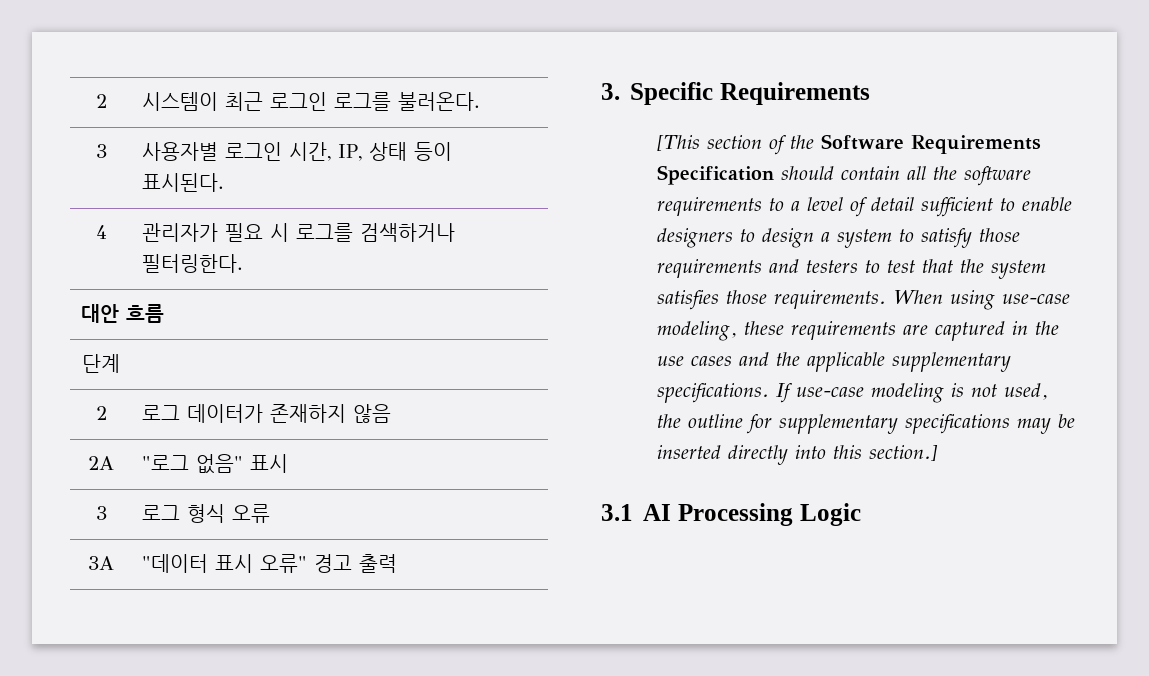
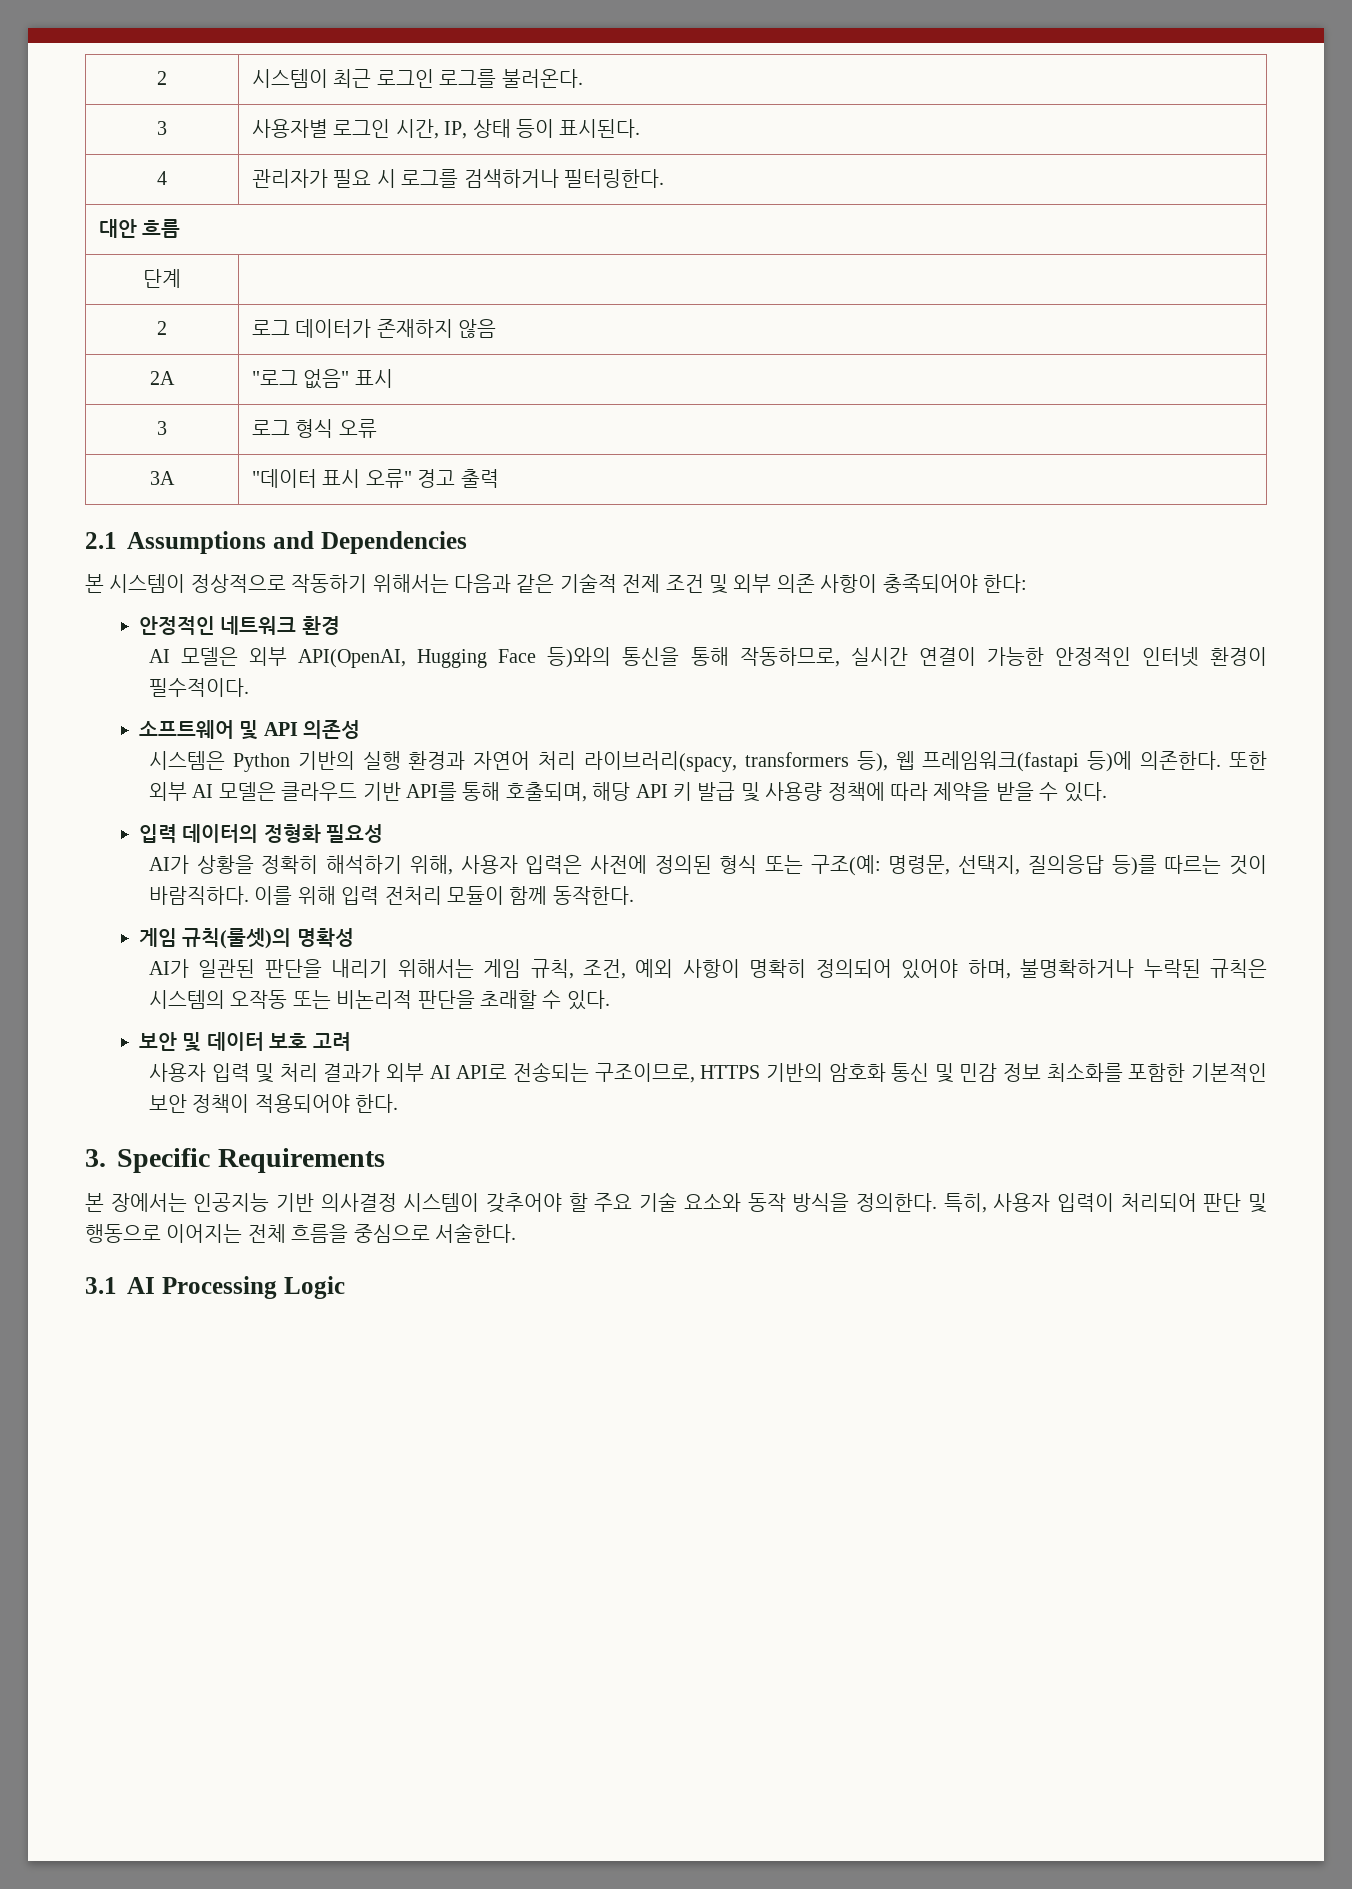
+ 2.1 Assumptions and Dependencies
+ 본 시스템이 정상적으로 작동하기 위해서는 다음과 같은 기술적 전제 조건 및 외부 의존 사항이 충족되어야 한다:
+ 안정적인 네트워크 환경
+ AI 모델은 외부 API(OpenAI, Hugging Face 등)와의 통신을 통해 작동하므로, 실시간 연결이 가능한 안정적인 인터넷 환경이 필수적이다.
+ 소프트웨어 및 API 의존성
+ 시스템은 Python 기반의 실행 환경과 자연어 처리 라이브러리(spacy, transformers 등), 웹 프레임워크(fastapi 등)에 의존한다. 또한 외부 AI 모델은 클라우드 기반 API를 통해 호출되며, 해당 API 키 발급 및 사용량 정책에 따라 제약을 받을 수 있다.
+ 입력 데이터의 정형화 필요성
+ AI가 상황을 정확히 해석하기 위해, 사용자 입력은 사전에 정의된 형식 또는 구조(예: 명령문, 선택지, 질의응답 등)를 따르는 것이 바람직하다. 이를 위해 입력 전처리 모듈이 함께 동작한다.
+ 게임 규칙(룰셋)의 명확성
+ AI가 일관된 판단을 내리기 위해서는 게임 규칙, 조건, 예외 사항이 명확히 정의되어 있어야 하며, 불명확하거나 누락된 규칙은 시스템의 오작동 또는 비논리적 판단을 초래할 수 있다.
+ 보안 및 데이터 보호 고려
+ 사용자 입력 및 처리 결과가 외부 AI API로 전송되는 구조이므로, HTTPS 기반의 암호화 통신 및 민감 정보 최소화를 포함한 기본적인 보안 정책이 적용되어야 한다.
  3. Specific Requirements
- [This section of the Software Requirements Specification should contain all the software requirements to a level of detail sufficient to enable designers to design a system to satisfy those requirements and testers to test that the system satisfies those requirements. When using use-case modeling, these requirements are captured in the use cases and the applicable supplementary specifications. If use-case modeling is not used, the outline for supplementary specifications may be inserted directly into this section.]
+ 본 장에서는 인공지능 기반 의사결정 시스템이 갖추어야 할 주요 기술 요소와 동작 방식을 정의한다. 특히, 사용자 입력이 처리되어 판단 및 행동으로 이어지는 전체 흐름을 중심으로 서술한다.

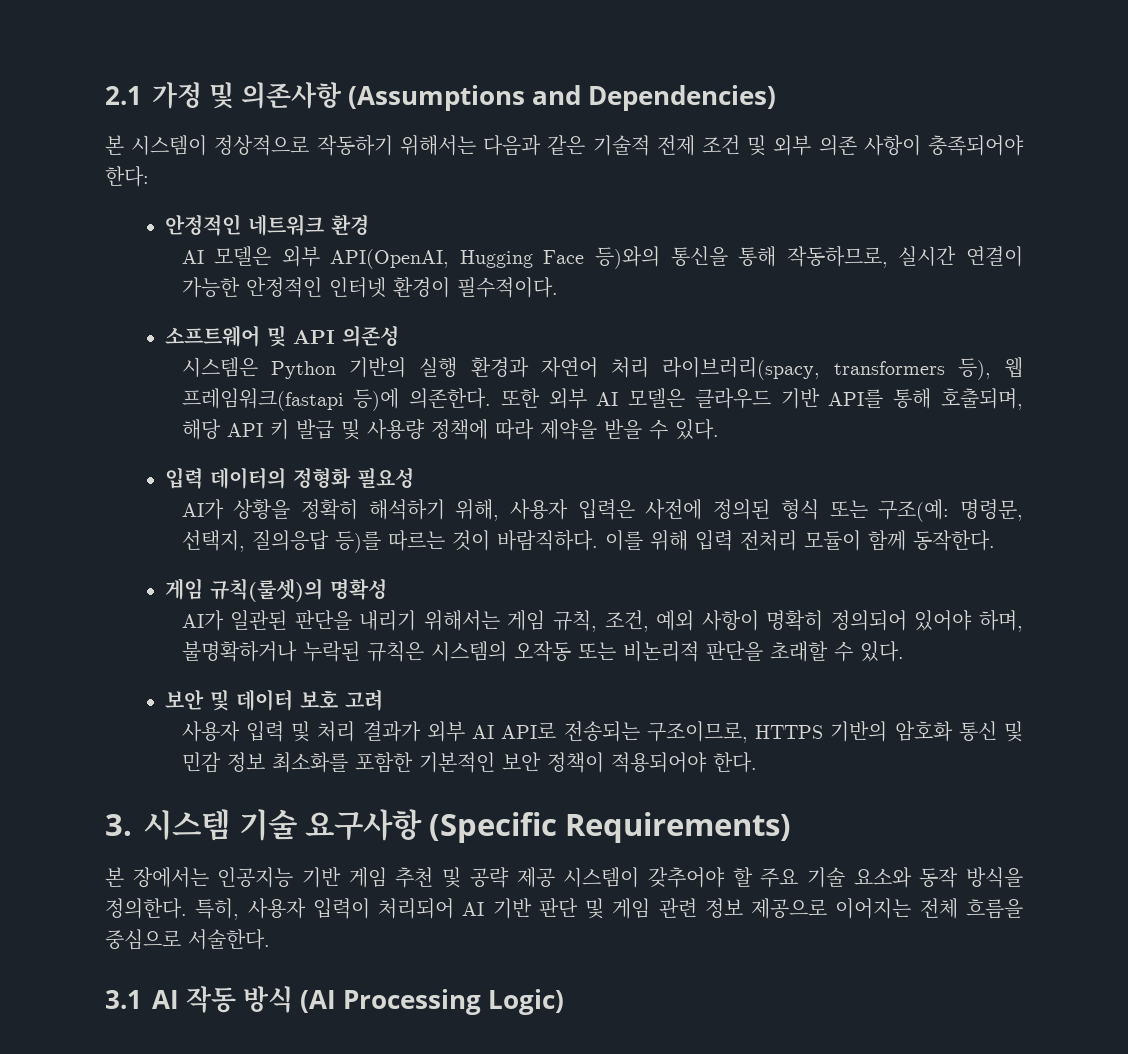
- 2 | 시스템이 최근 로그인 로그를 불러온다.
- 3 | 사용자별 로그인 시간, IP, 상태 등이 표시된다.
- 4 | 관리자가 필요 시 로그를 검색하거나 필터링한다.
- 대안 흐름
- 단계 |
- 2 | 로그 데이터가 존재하지 않음
- 2A | "로그 없음" 표시
- 3 | 로그 형식 오류
- 3A | "데이터 표시 오류" 경고 출력
- 2.1 Assumptions and Dependencies
+ 2.1 가정 및 의존사항 (Assumptions and Dependencies)
- 3. Specific Requirements
+ 3. 시스템 기술 요구사항 (Specific Requirements)
- 본 장에서는 인공지능 기반 의사결정 시스템이 갖추어야 할 주요 기술 요소와 동작 방식을 정의한다.
+ 본 장에서는 인공지능 기반 게임 추천 및 공략 제공 시스템이 갖추어야 할 주요 기술 요소와 동작 방식을 정의한다.
- 특히, 사용자 입력이 처리되어 판단 및 행동으로 이어지는 전체 흐름을 중심으로 서술한다.
+ 특히, 사용자 입력이 처리되어 AI 기반 판단 및 게임 관련 정보 제공으로 이어지는 전체 흐름을 중심으로 서술한다.
- 3.1 AI Processing Logic
+ 3.1 AI 작동 방식 (AI Processing Logic)

